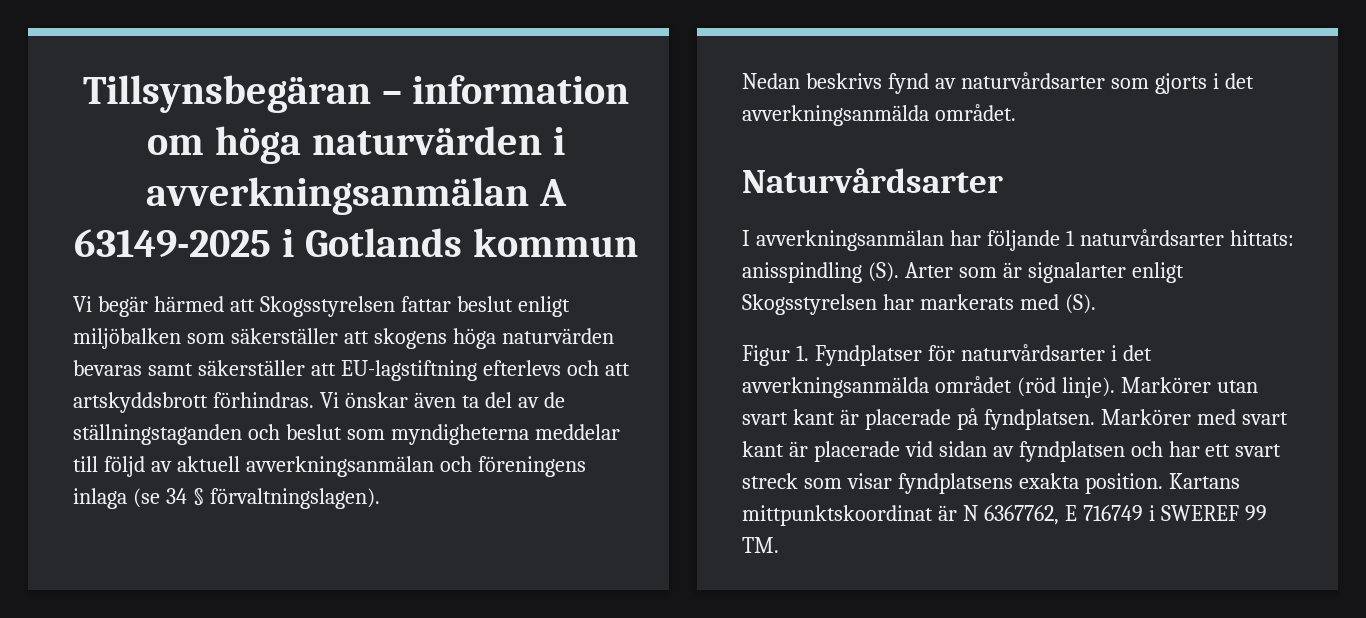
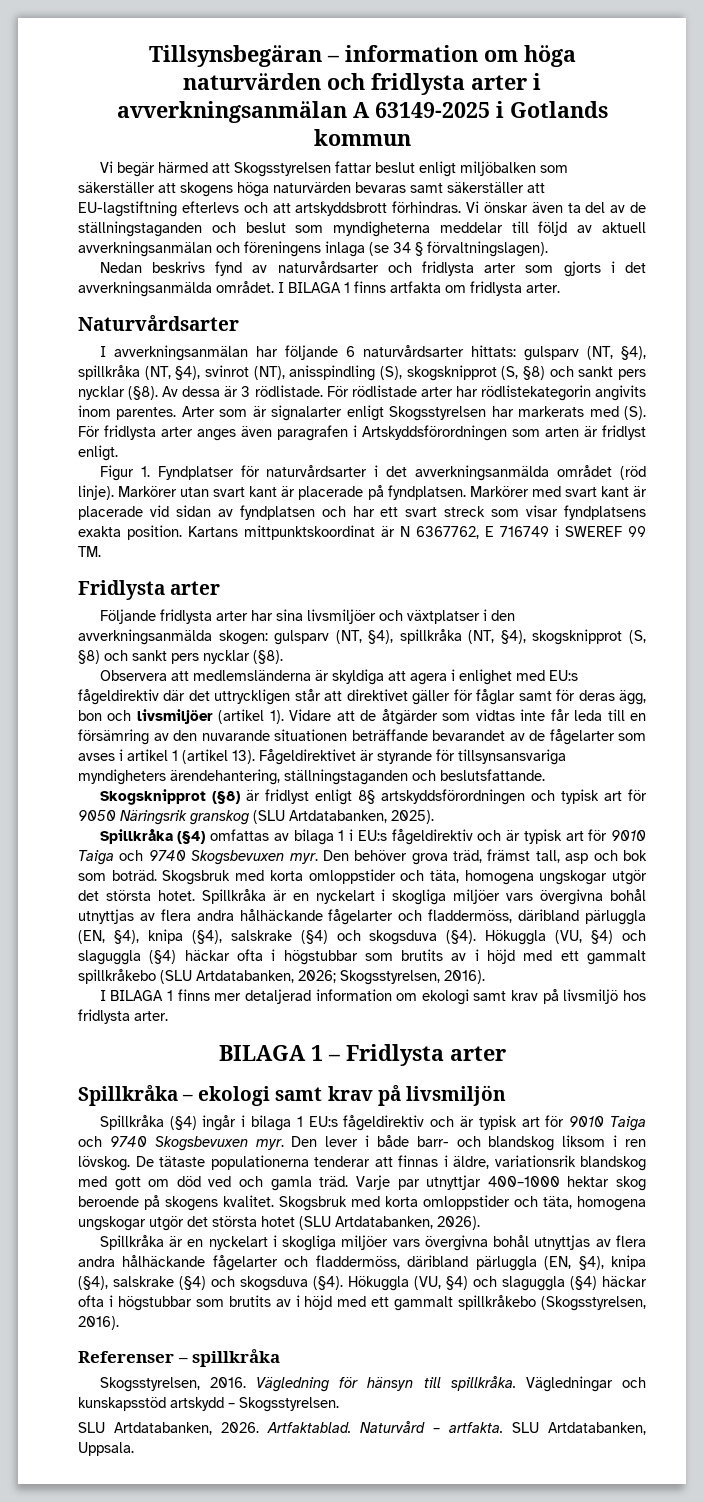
- Tillsynsbegäran – information om höga naturvärden i avverkningsanmälan A 63149-2025 i Gotlands kommun
+ Tillsynsbegäran – information om höga naturvärden och fridlysta arter i avverkningsanmälan A 63149-2025 i Gotlands kommun
- Nedan beskrivs fynd av naturvårdsarter som gjorts i det avverkningsanmälda området.
+ Nedan beskrivs fynd av naturvårdsarter och fridlysta arter som gjorts i det avverkningsanmälda området. I BILAGA 1 finns artfakta om fridlysta arter.
- I avverkningsanmälan har följande 1 naturvårdsarter hittats: anisspindling (S). Arter som är signalarter enligt Skogsstyrelsen har markerats med (S).
+ I avverkningsanmälan har följande 6 naturvårdsarter hittats: gulsparv (NT, §4), spillkråka (NT, §4), svinrot (NT), anisspindling (S), skogsknipprot (S, §8) och sankt pers nycklar (§8). Av dessa är 3 rödlistade. För rödlistade arter har rödlistekategorin angivits inom parentes. Arter som är signalarter enligt Skogsstyrelsen har markerats med (S). För fridlysta arter anges även paragrafen i Artskyddsförordningen som arten är fridlyst enligt.
  Kartans mittpunktskoordinat är N 6367762, E 716749 i SWEREF 99 TM.
+ Fridlysta arter
+ Följande fridlysta arter har sina livsmiljöer och växtplatser i den avverkningsanmälda skogen: gulsparv (NT, §4), spillkråka (NT, §4), skogsknipprot (S, §8) och sankt pers nycklar (§8).
+ Observera att medlemsländerna är skyldiga att agera i enlighet med EU:s fågeldirektiv där det uttryckligen står att direktivet gäller för fåglar samt för deras ägg, bon och livsmiljöer (artikel 1). Vidare att de åtgärder som vidtas inte får leda till en försämring av den nuvarande situationen beträffande bevarandet av de fågelarter som avses i artikel 1 (artikel 13). Fågeldirektivet är styrande för tillsynsansvariga myndigheters ärendehantering, ställningstaganden och beslutsfattande.
+ Skogsknipprot (§8) är fridlyst enligt 8§ artskyddsförordningen och typisk art för 9050 Näringsrik granskog (SLU Artdatabanken, 2025).
+ Spillkråka (§4) omfattas av bilaga 1 i EU:s fågeldirektiv och är typisk art för 9010 Taiga och 9740 Skogsbevuxen myr. Den behöver grova träd, främst tall, asp och bok som boträd. Skogsbruk med korta omloppstider och täta, homogena ungskogar utgör det största hotet. Spillkråka är en nyckelart i skogliga miljöer vars övergivna bohål utnyttjas av flera andra hålhäckande fågelarter och fladdermöss, däribland pärluggla (EN, §4), knipa (§4), salskrake (§4) och skogsduva (§4). Hökuggla (VU, §4) och slaguggla (§4) häckar ofta i högstubbar som brutits av i höjd med ett gammalt spillkråkebo (SLU Artdatabanken, 2026; Skogsstyrelsen, 2016).
+ I BILAGA 1 finns mer detaljerad information om ekologi samt krav på livsmiljö hos fridlysta arter.
+ BILAGA 1 – Fridlysta arter
+ Spillkråka – ekologi samt krav på livsmiljön
+ Spillkråka (§4) ingår i bilaga 1 EU:s fågeldirektiv och är typisk art för 9010 Taiga och 9740 Skogsbevuxen myr. Den lever i både barr- och blandskog liksom i ren lövskog. De tätaste populationerna tenderar att finnas i äldre, variationsrik blandskog med gott om död ved och gamla träd. Varje par utnyttjar 400–1000 hektar skog beroende på skogens kvalitet. Skogsbruk med korta omloppstider och täta, homogena ungskogar utgör det största hotet (SLU Artdatabanken, 2026).
+ Spillkråka är en nyckelart i skogliga miljöer vars övergivna bohål utnyttjas av flera andra hålhäckande fågelarter och fladdermöss, däribland pärluggla (EN, §4), knipa (§4), salskrake (§4) och skogsduva (§4). Hökuggla (VU, §4) och slaguggla (§4) häckar ofta i högstubbar som brutits av i höjd med ett gammalt spillkråkebo (Skogsstyrelsen, 2016).
+ Referenser – spillkråka
+ Skogsstyrelsen, 2016. Vägledning för hänsyn till spillkråka. Vägledningar och kunskapsstöd artskydd – Skogsstyrelsen.
+ SLU Artdatabanken, 2026. Artfaktablad. Naturvård – artfakta. SLU Artdatabanken, Uppsala.

